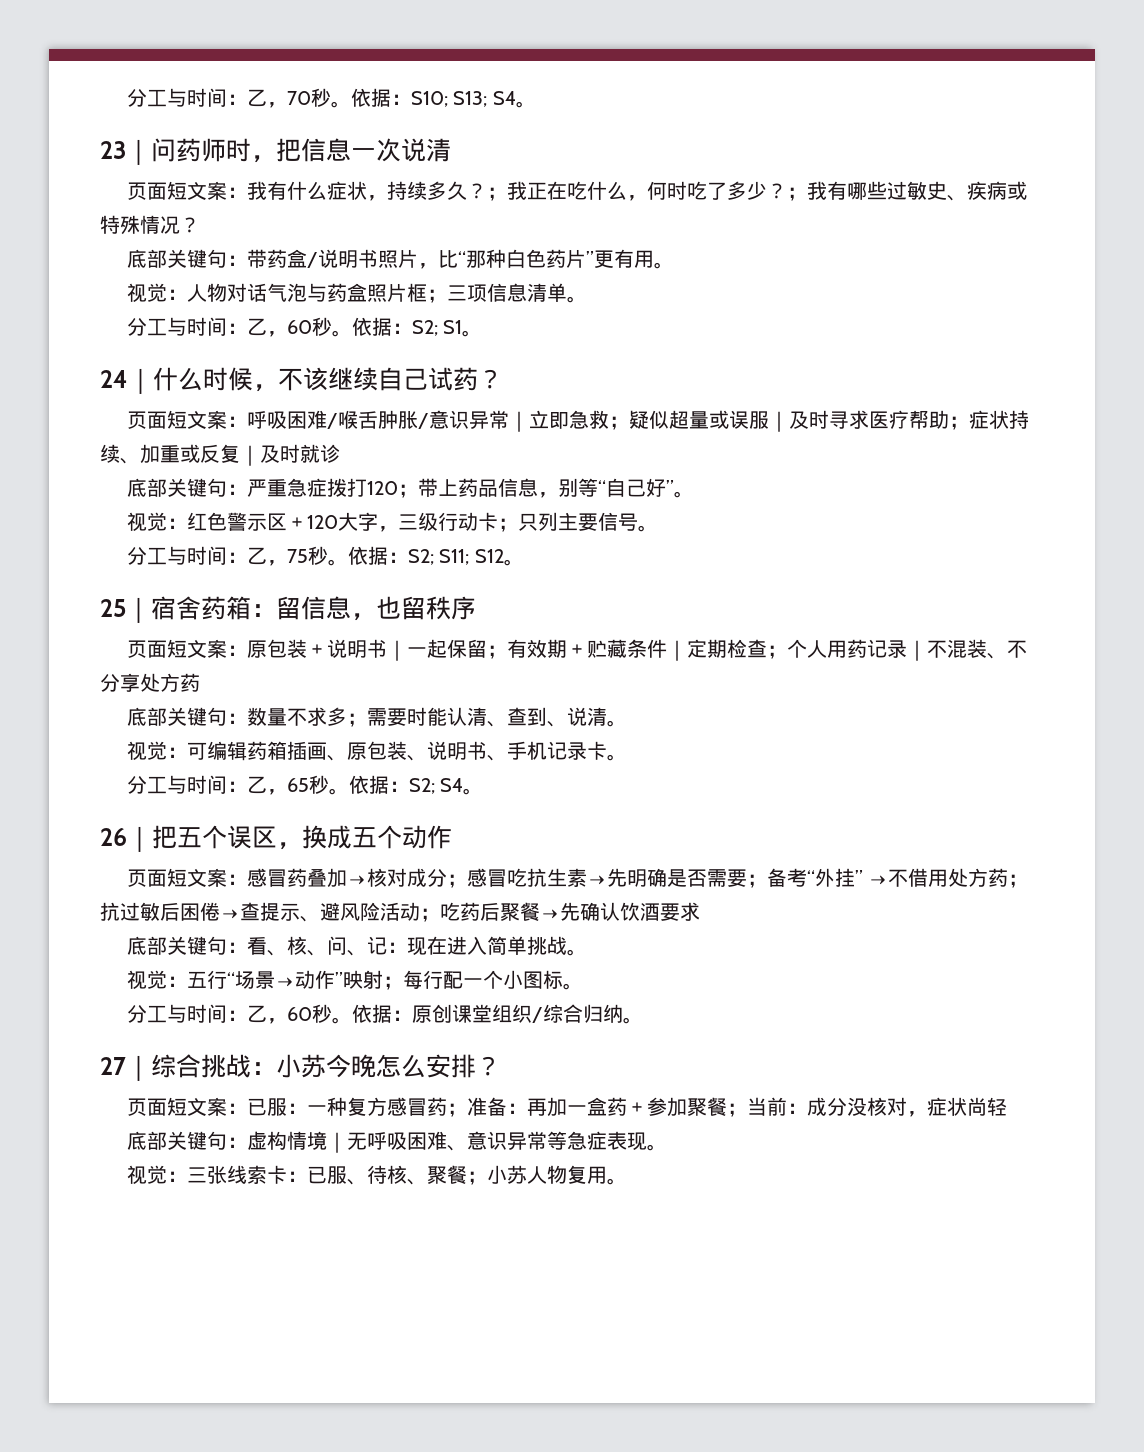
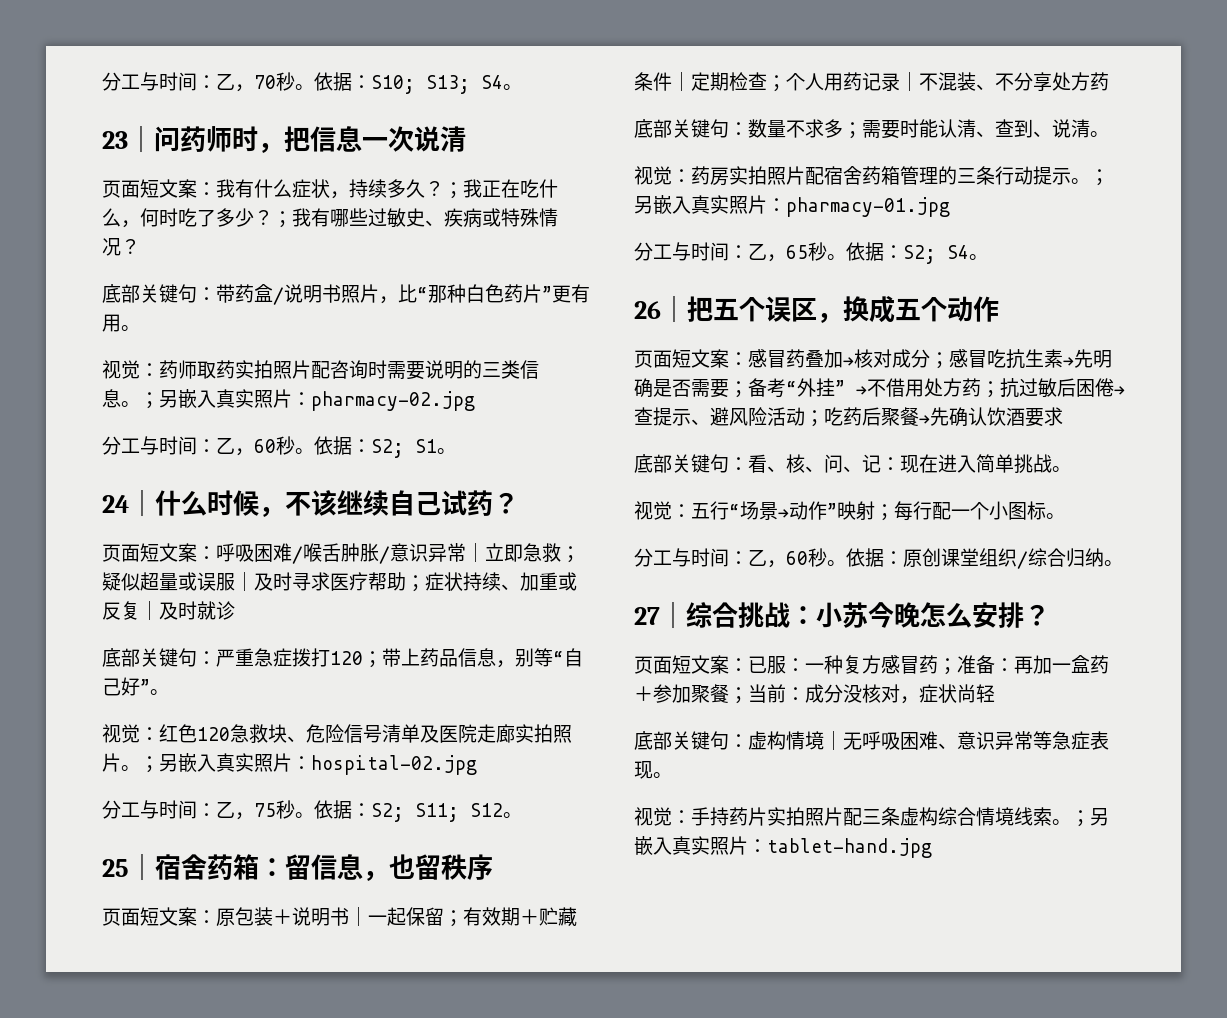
- 视觉：人物对话气泡与药盒照片框；三项信息清单。
+ 视觉：药师取药实拍照片配咨询时需要说明的三类信息。；另嵌入真实照片：pharmacy-02.jpg
- 视觉：红色警示区＋120大字，三级行动卡；只列主要信号。
+ 视觉：红色120急救块、危险信号清单及医院走廊实拍照片。；另嵌入真实照片：hospital-02.jpg
- 视觉：可编辑药箱插画、原包装、说明书、手机记录卡。
+ 视觉：药房实拍照片配宿舍药箱管理的三条行动提示。；另嵌入真实照片：pharmacy-01.jpg
- 视觉：三张线索卡：已服、待核、聚餐；小苏人物复用。
+ 视觉：手持药片实拍照片配三条虚构综合情境线索。；另嵌入真实照片：tablet-hand.jpg

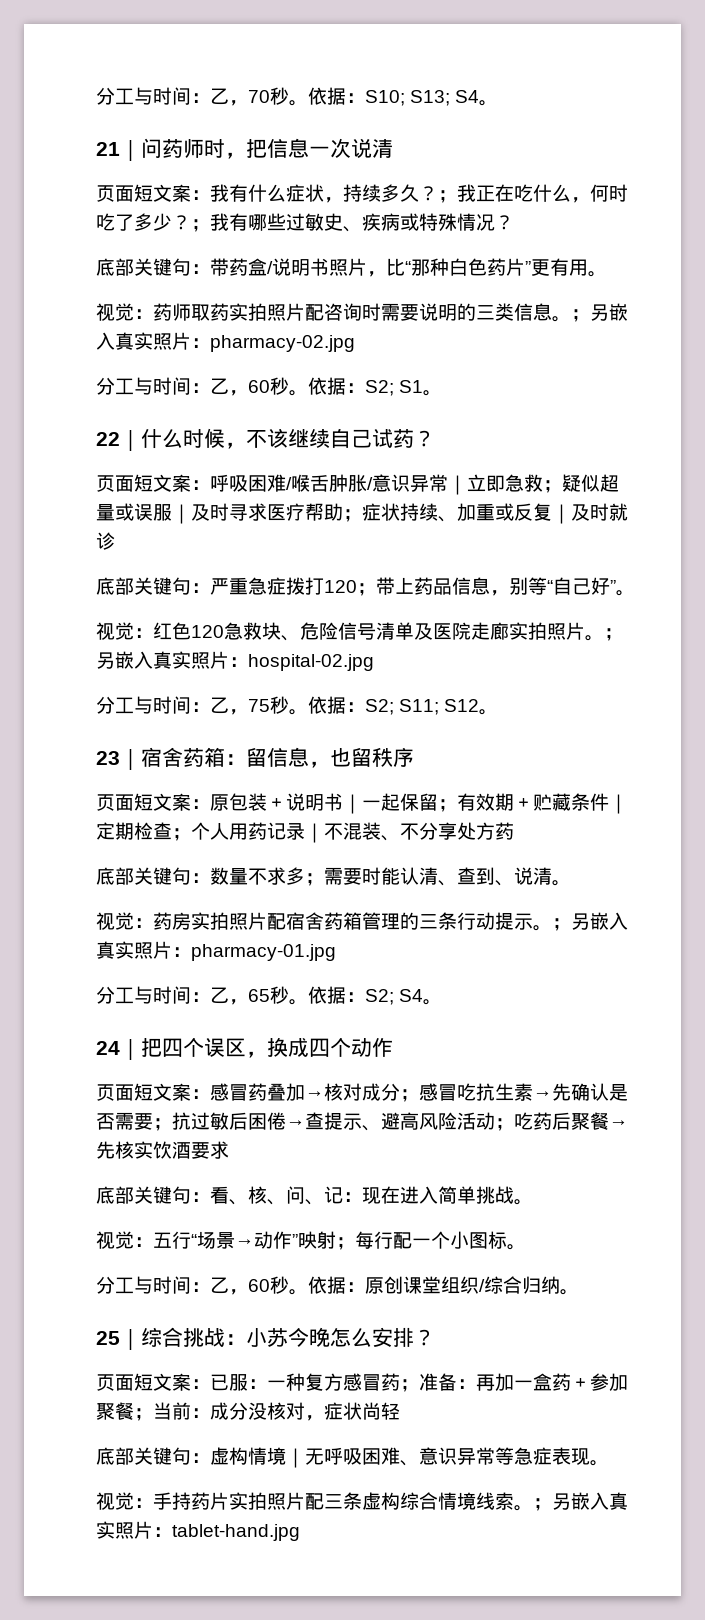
- 23｜问药师时，把信息一次说清
+ 21｜问药师时，把信息一次说清
- 24｜什么时候，不该继续自己试药？
+ 22｜什么时候，不该继续自己试药？
- 25｜宿舍药箱：留信息，也留秩序
+ 23｜宿舍药箱：留信息，也留秩序
- 26｜把五个误区，换成五个动作
+ 24｜把四个误区，换成四个动作
- 页面短文案：感冒药叠加→核对成分；感冒吃抗生素→先明确是否需要；备考“外挂” →不借用处方药；抗过敏后困倦→查提示、避风险活动；吃药后聚餐→先确认饮酒要求
+ 页面短文案：感冒药叠加→核对成分；感冒吃抗生素→先确认是否需要；抗过敏后困倦→查提示、避高风险活动；吃药后聚餐→先核实饮酒要求
- 27｜综合挑战：小苏今晚怎么安排？
+ 25｜综合挑战：小苏今晚怎么安排？

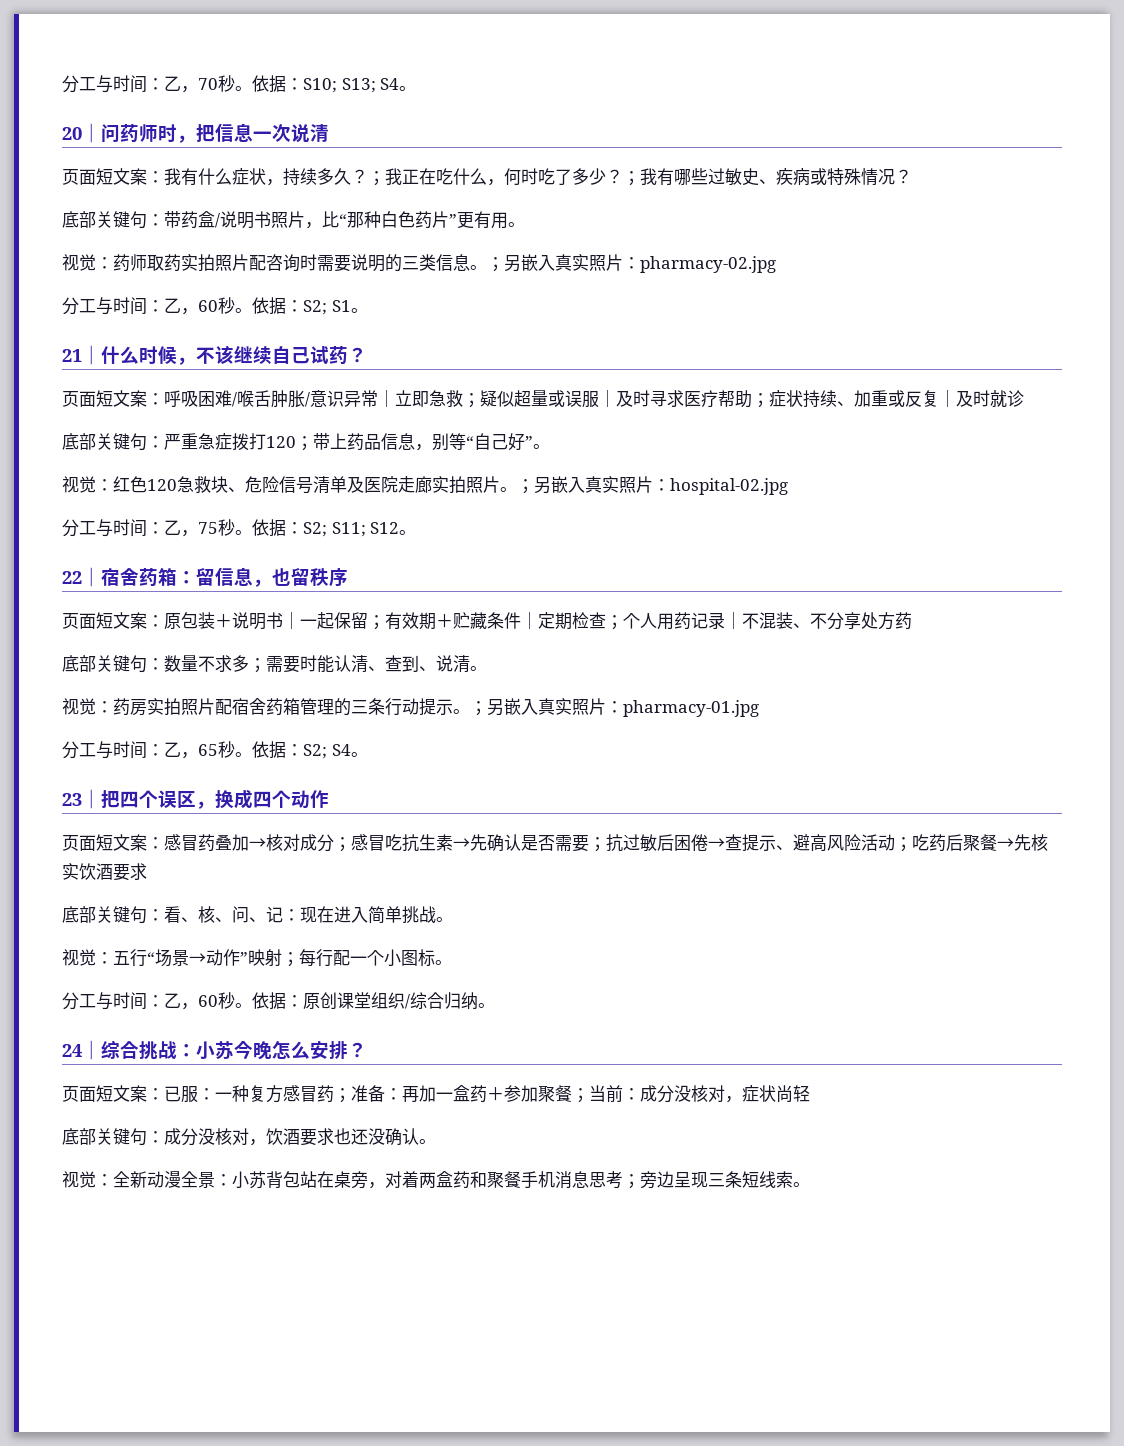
- 21｜问药师时，把信息一次说清
+ 20｜问药师时，把信息一次说清
- 22｜什么时候，不该继续自己试药？
+ 21｜什么时候，不该继续自己试药？
- 23｜宿舍药箱：留信息，也留秩序
+ 22｜宿舍药箱：留信息，也留秩序
- 24｜把四个误区，换成四个动作
+ 23｜把四个误区，换成四个动作
- 25｜综合挑战：小苏今晚怎么安排？
+ 24｜综合挑战：小苏今晚怎么安排？
- 底部关键句：虚构情境｜无呼吸困难、意识异常等急症表现。
- 视觉：手持药片实拍照片配三条虚构综合情境线索。；另嵌入真实照片：tablet-hand.jpg
+ 底部关键句：成分没核对，饮酒要求也还没确认。
+ 视觉：全新动漫全景：小苏背包站在桌旁，对着两盒药和聚餐手机消息思考；旁边呈现三条短线索。

